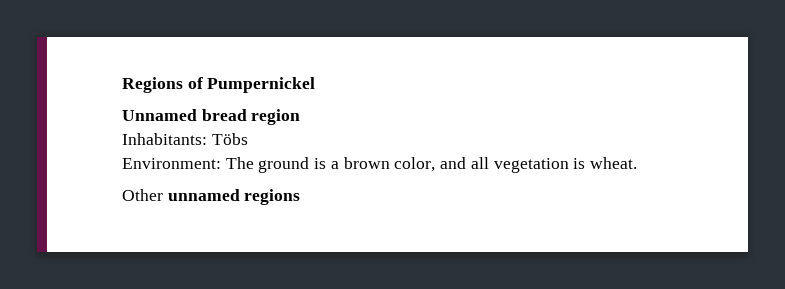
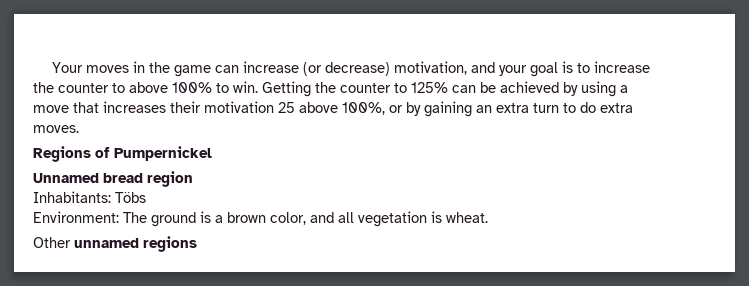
+ Your moves in the game can increase (or decrease) motivation, and your goal is to increase the counter to above 100% to win. Getting the counter to 125% can be achieved by using a move that increases their motivation 25 above 100%, or by gaining an extra turn to do extra moves.

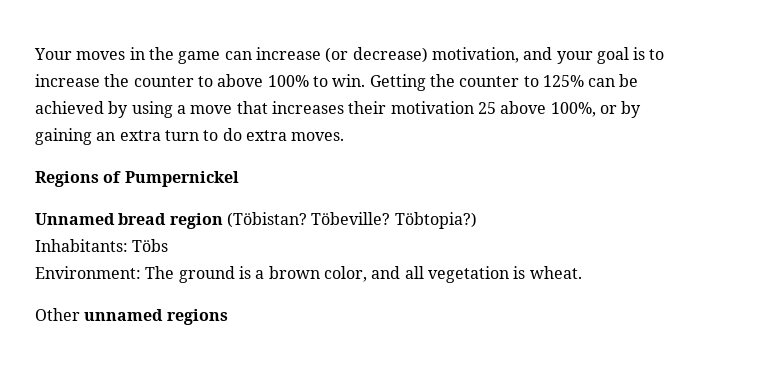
- Unnamed bread region
+ Unnamed bread region (Töbistan? Töbeville? Töbtopia?)

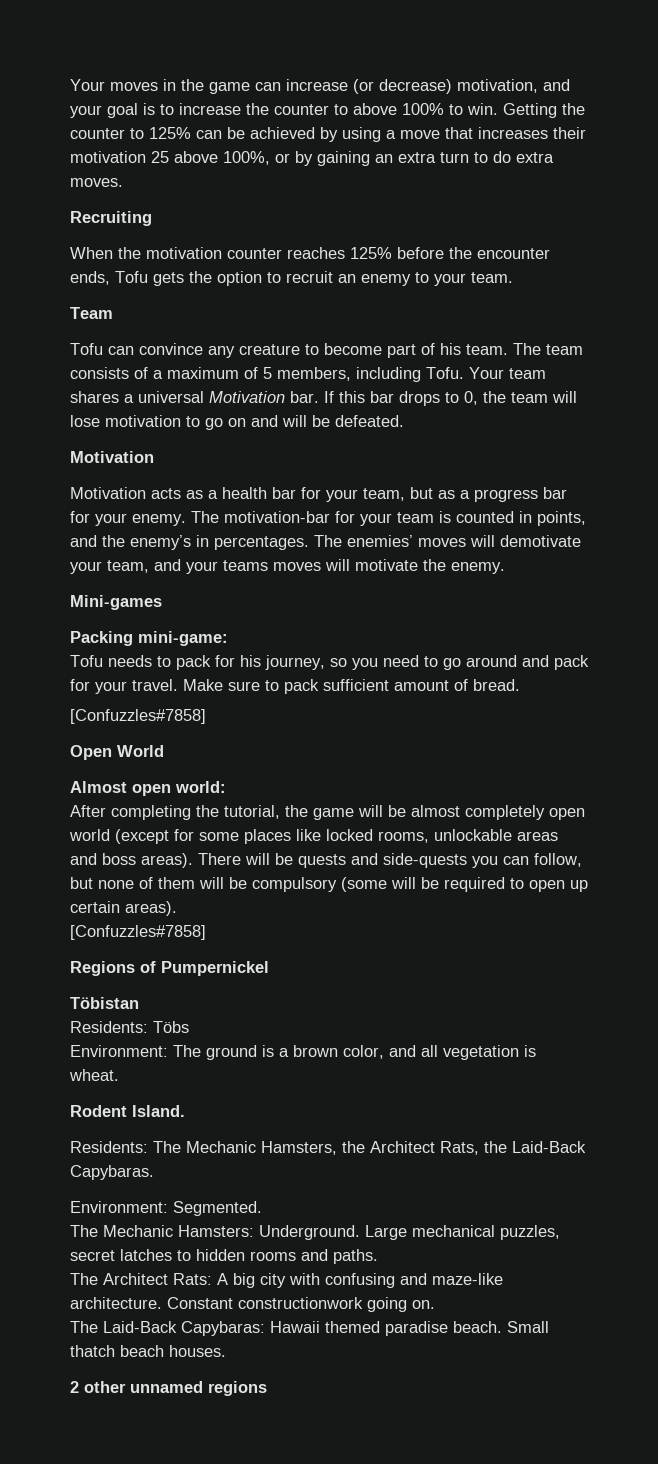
+ Recruiting
+ When the motivation counter reaches 125% before the encounter ends, Tofu gets the option to recruit an enemy to your team.
+ Team
+ Tofu can convince any creature to become part of his team. The team consists of a maximum of 5 members, including Tofu. Your team shares a universal Motivation bar. If this bar drops to 0, the team will lose motivation to go on and will be defeated.
+ Motivation
+ Motivation acts as a health bar for your team, but as a progress bar for your enemy. The motivation-bar for your team is counted in points, and the enemy’s in percentages. The enemies’ moves will demotivate your team, and your teams moves will motivate the enemy.
+ Mini-games
+ Packing mini-game:
+ Tofu needs to pack for his journey, so you need to go around and pack for your travel. Make sure to pack sufficient amount of bread.
+ [Confuzzles#7858]
+ Open World
+ Almost open world:
+ After completing the tutorial, the game will be almost completely open world (except for some places like locked rooms, unlockable areas and boss areas). There will be quests and side-quests you can follow, but none of them will be compulsory (some will be required to open up certain areas).
+ [Confuzzles#7858]
  Regions of Pumpernickel
- Unnamed bread region (Töbistan? Töbeville? Töbtopia?)
- Inhabitants: Töbs
+ Töbistan
+ Residents: Töbs
- Other unnamed regions
+ Rodent Island.
+ Residents: The Mechanic Hamsters, the Architect Rats, the Laid-Back Capybaras.
+ Environment: Segmented.
+ The Mechanic Hamsters: Underground. Large mechanical puzzles, secret latches to hidden rooms and paths.
+ The Architect Rats: A big city with confusing and maze-like architecture. Constant constructionwork going on.
+ The Laid-Back Capybaras: Hawaii themed paradise beach. Small thatch beach houses.
+ 2 other unnamed regions

